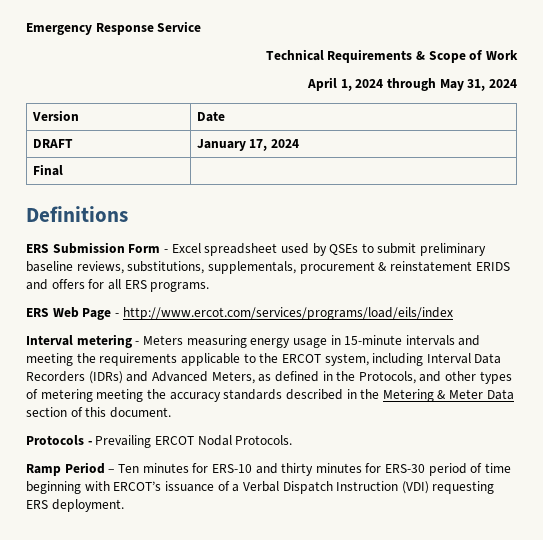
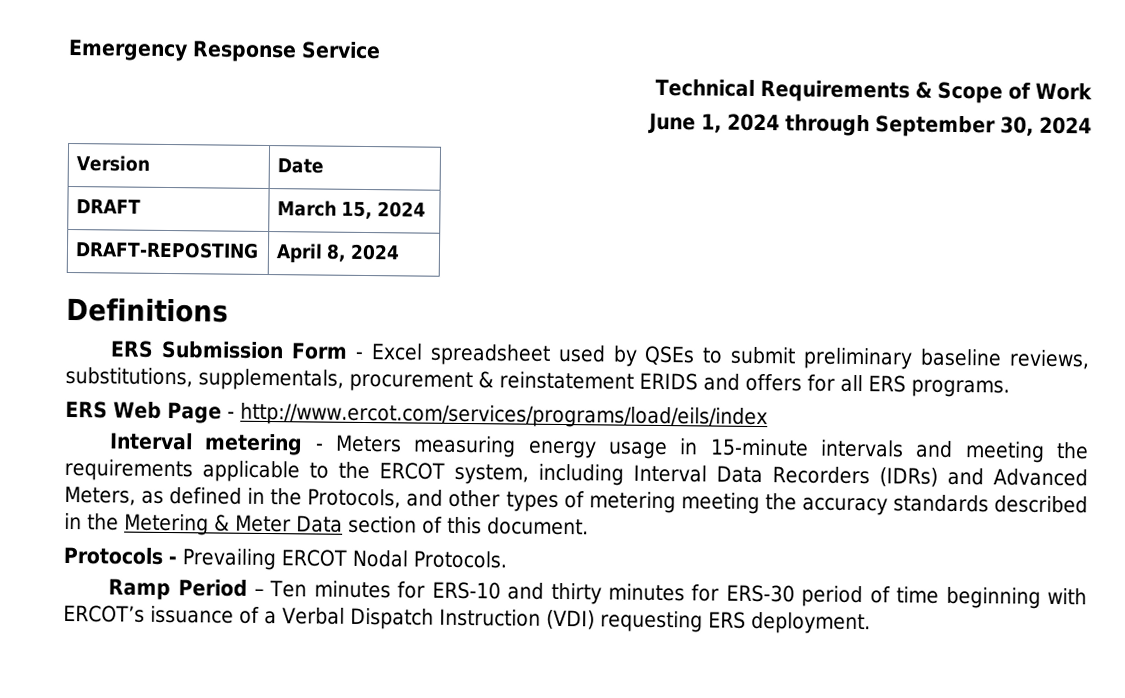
- April 1, 2024 through May 31, 2024
+ June 1, 2024 through September 30, 2024
- DRAFT | January 17, 2024
- Final |
+ DRAFT | March 15, 2024
+ DRAFT-REPOSTING | April 8, 2024

